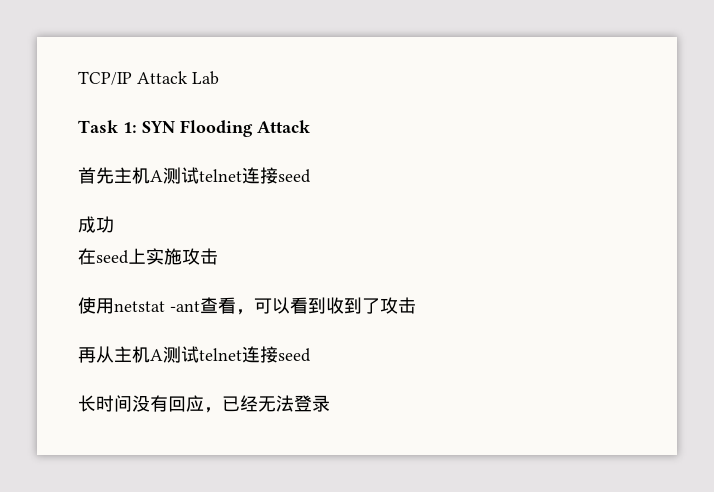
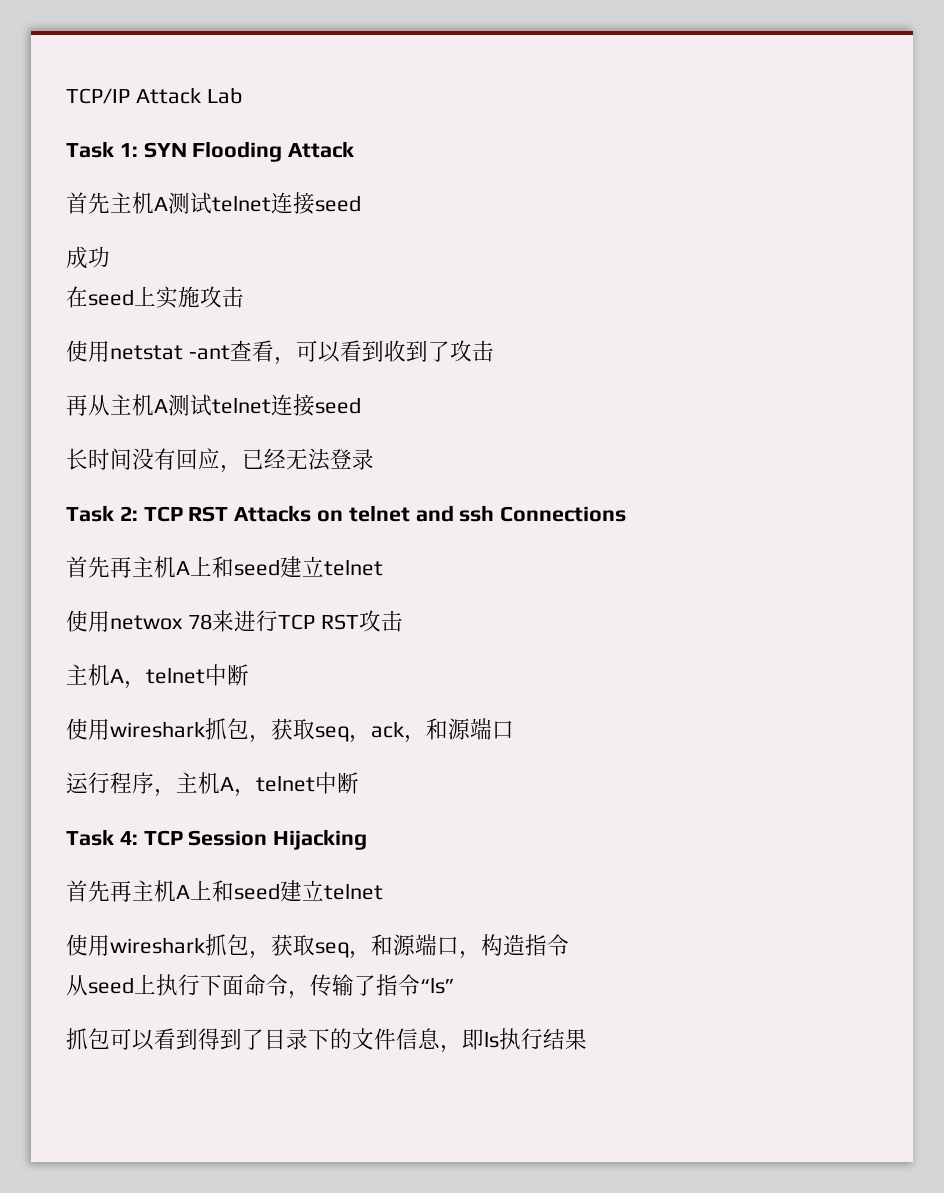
+ Task 2: TCP RST Attacks on telnet and ssh Connections
+ 首先再主机A上和seed建立telnet
+ 使用netwox 78来进行TCP RST攻击
+ 主机A，telnet中断
+ 使用wireshark抓包，获取seq，ack，和源端口
+ 运行程序，主机A，telnet中断
+ Task 4: TCP Session Hijacking
+ 首先再主机A上和seed建立telnet
+ 使用wireshark抓包，获取seq，和源端口，构造指令
+ 从seed上执行下面命令，传输了指令“ls”
+ 抓包可以看到得到了目录下的文件信息，即ls执行结果

